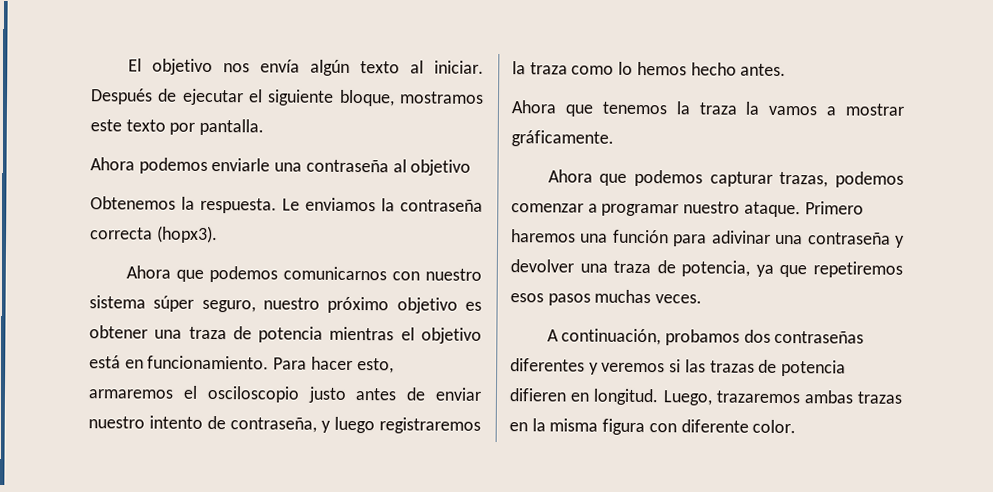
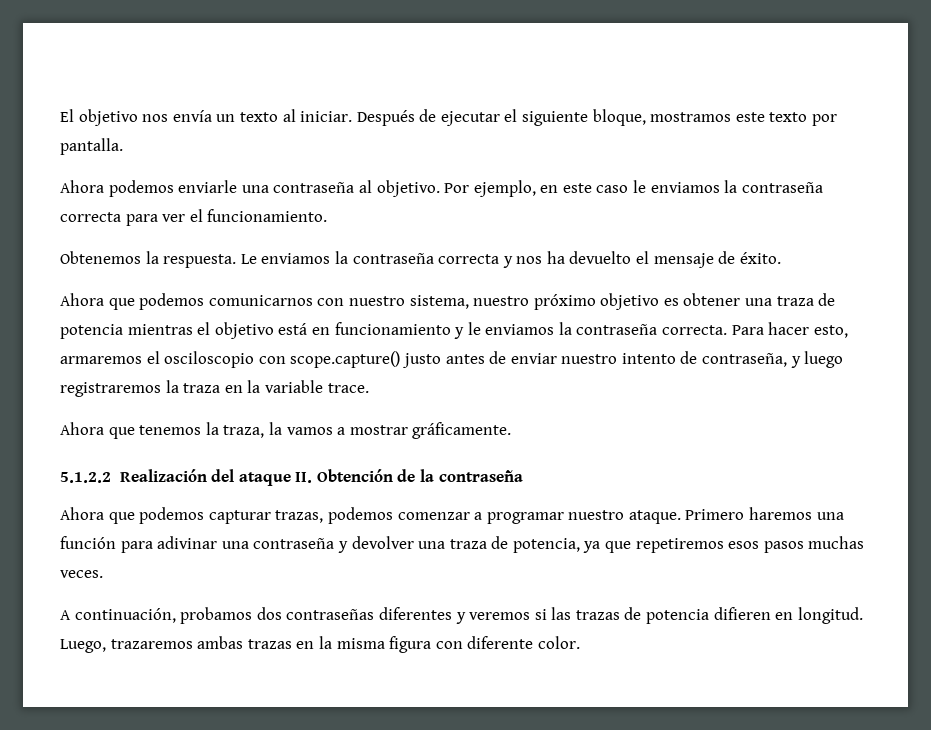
- El objetivo nos envía algún texto al iniciar.
+ El objetivo nos envía un texto al iniciar.
- Ahora podemos enviarle una contraseña al objetivo
+ Ahora podemos enviarle una contraseña al objetivo. Por ejemplo, en este caso le enviamos la contraseña correcta para ver el funcionamiento.
- Le enviamos la contraseña correcta (hopx3).
+ Le enviamos la contraseña correcta y nos ha devuelto el mensaje de éxito.
- Ahora que podemos comunicarnos con nuestro sistema súper seguro, nuestro próximo objetivo es obtener una traza de potencia mientras el objetivo está en funcionamiento.
+ Ahora que podemos comunicarnos con nuestro sistema, nuestro próximo objetivo es obtener una traza de potencia mientras el objetivo está en funcionamiento y le enviamos la contraseña correcta.
- Para hacer esto, armaremos el osciloscopio justo antes de enviar nuestro intento de contraseña, y luego registraremos la traza como lo hemos hecho antes.
+ Para hacer esto, armaremos el osciloscopio con scope.capture() justo antes de enviar nuestro intento de contraseña, y luego registraremos la traza en la variable trace.
- Ahora que tenemos la traza la vamos a mostrar gráficamente.
+ Ahora que tenemos la traza, la vamos a mostrar gráficamente.
+ 5.1.2.2 Realización del ataque II. Obtención de la contraseña

